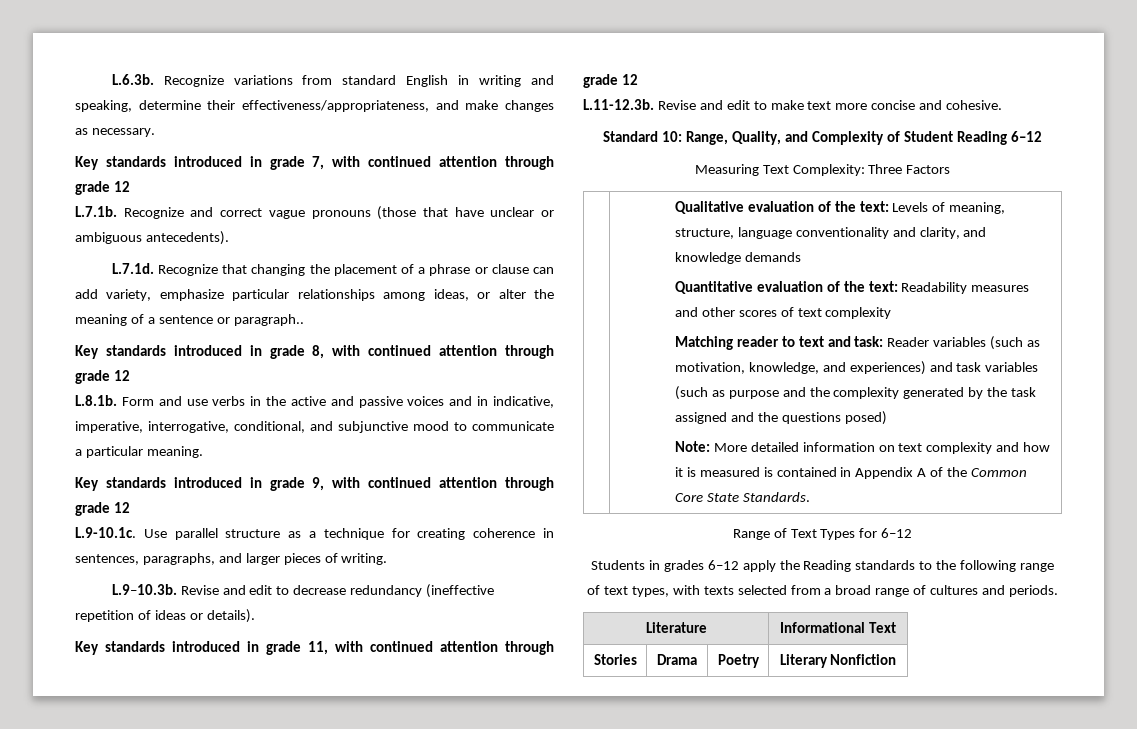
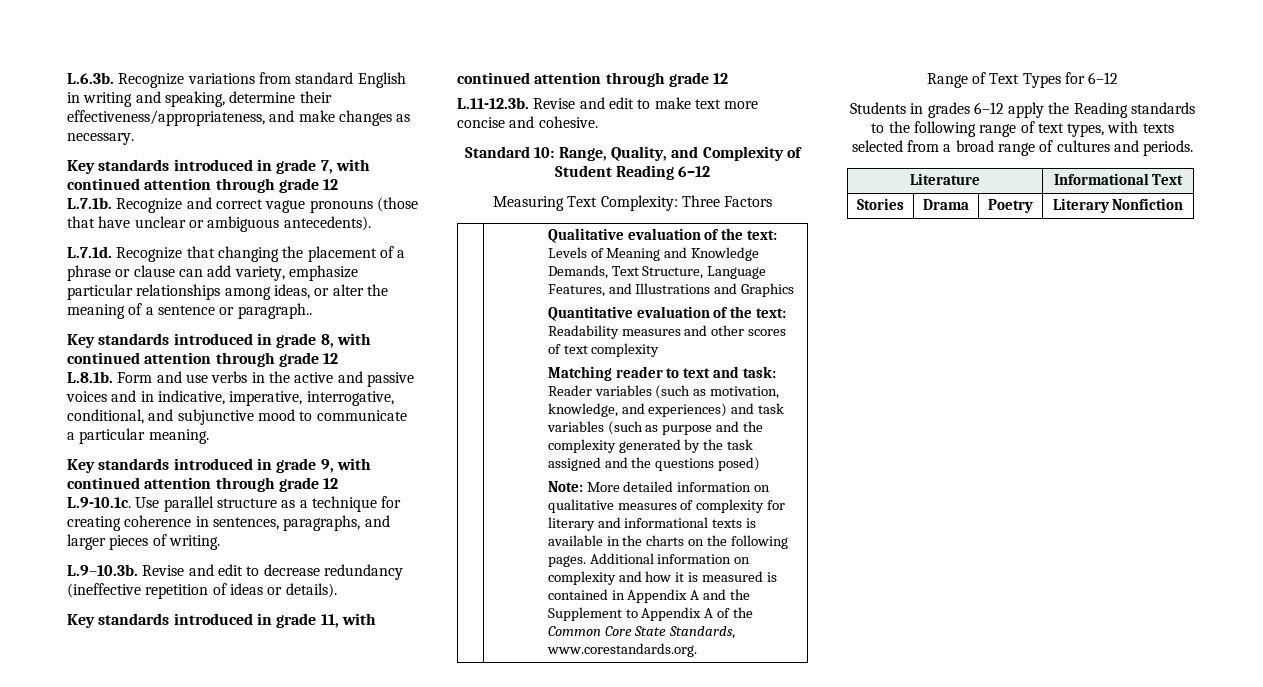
- Qualitative evaluation of the text: Levels of meaning, structure, language conventionality and clarity, and knowledge demands
+ Qualitative evaluation of the text: Levels of Meaning and Knowledge Demands, Text Structure, Language Features, and Illustrations and Graphics
- Note: More detailed information on text complexity and how it is measured is contained in Appendix A of the Common Core State Standards.
+ Note: More detailed information on qualitative measures of complexity for literary and informational texts is available in the charts on the following pages. Additional information on complexity and how it is measured is contained in Appendix A and the Supplement to Appendix A of the Common Core State Standards, www.corestandards.org.

